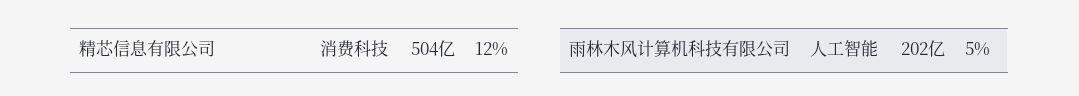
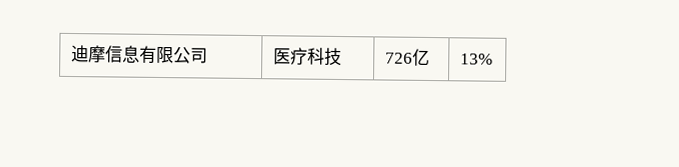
- 精芯信息有限公司 | 消费科技 | 504亿 | 12%
- 雨林木风计算机科技有限公司 | 人工智能 | 202亿 | 5%
+ 迪摩信息有限公司 | 医疗科技 | 726亿 | 13%

